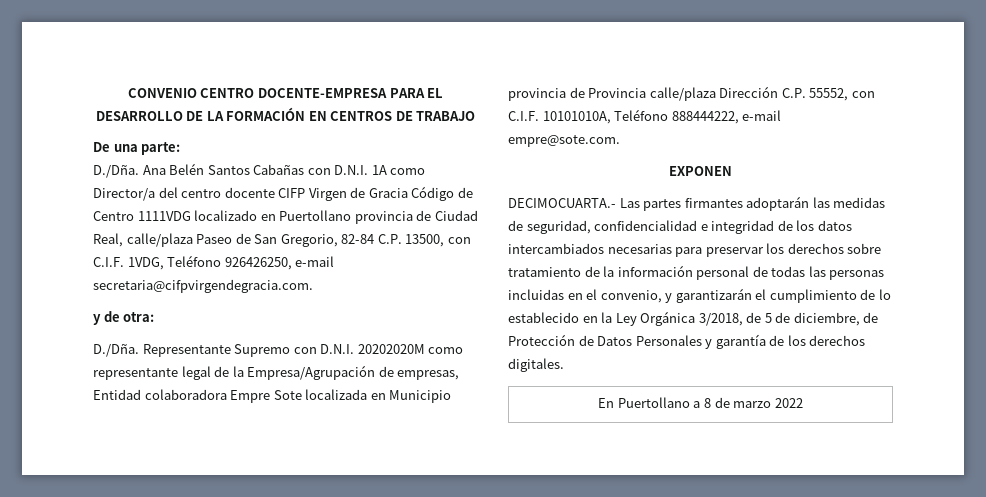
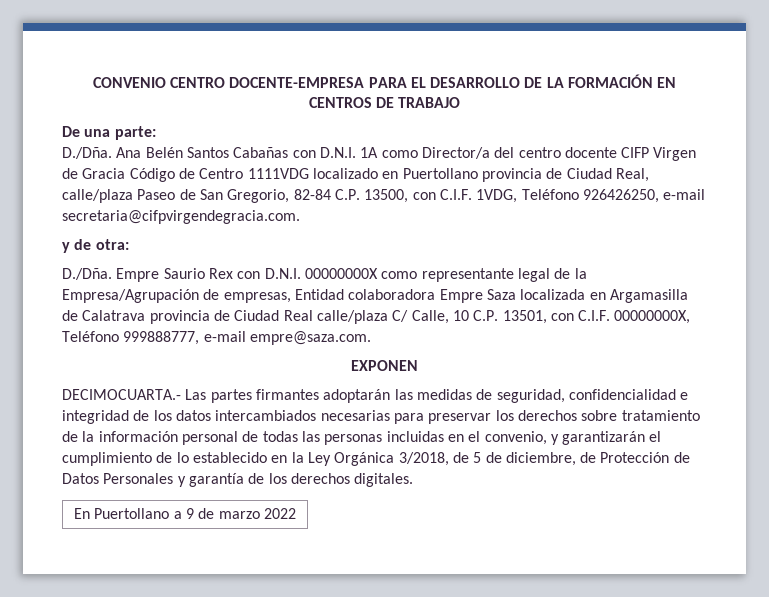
- D./Dña. Representante Supremo con D.N.I. 20202020M como representante legal de la Empresa/Agrupación de empresas, Entidad colaboradora Empre Sote localizada en Municipio provincia de Provincia calle/plaza Dirección C.P. 55552, con C.I.F. 10101010A, Teléfono 888444222, e-mail empre@sote.com.
+ D./Dña. Empre Saurio Rex con D.N.I. 00000000X como representante legal de la Empresa/Agrupación de empresas, Entidad colaboradora Empre Saza localizada en Argamasilla de Calatrava provincia de Ciudad Real calle/plaza C/ Calle, 10 C.P. 13501, con C.I.F. 00000000X, Teléfono 999888777, e-mail empre@saza.com.
- En Puertollano a 8 de marzo 2022
+ En Puertollano a 9 de marzo 2022

